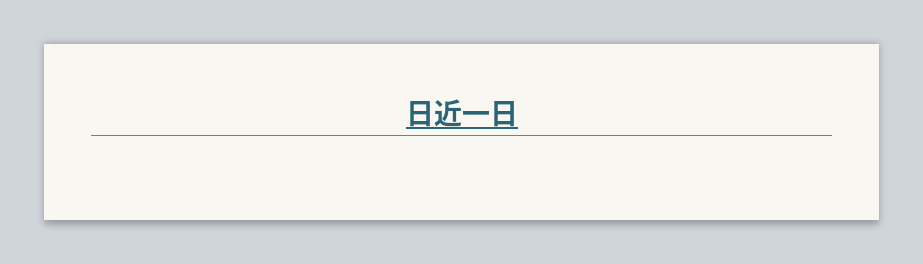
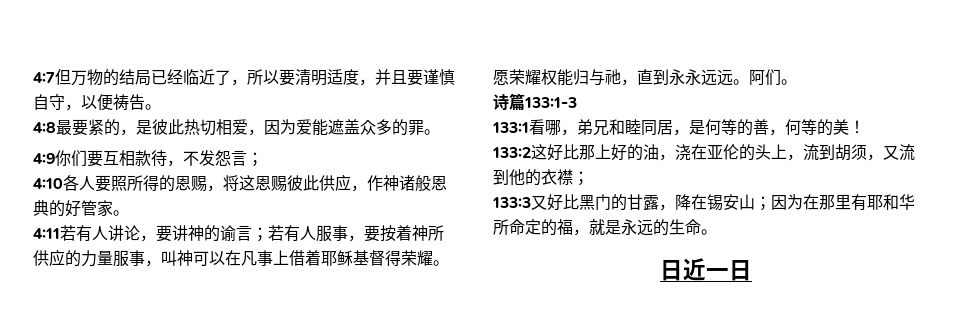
+ 4:7但万物的结局已经临近了，所以要清明适度，并且要谨慎自守，以便祷告。
+ 4:8最要紧的，是彼此热切相爱，因为爱能遮盖众多的罪。
+ 4:9你们要互相款待，不发怨言；
+ 4:10各人要照所得的恩赐，将这恩赐彼此供应，作神诸般恩典的好管家。
+ 4:11若有人讲论，要讲神的谕言；若有人服事，要按着神所供应的力量服事，叫神可以在凡事上借着耶稣基督得荣耀。愿荣耀权能归与祂，直到永永远远。阿们。
+ 诗篇133:1-3
+ 133:1看哪，弟兄和睦同居，是何等的善，何等的美！
+ 133:2这好比那上好的油，浇在亚伦的头上，流到胡须，又流到他的衣襟；
+ 133:3又好比黑门的甘露，降在锡安山；因为在那里有耶和华所命定的福，就是永远的生命。

